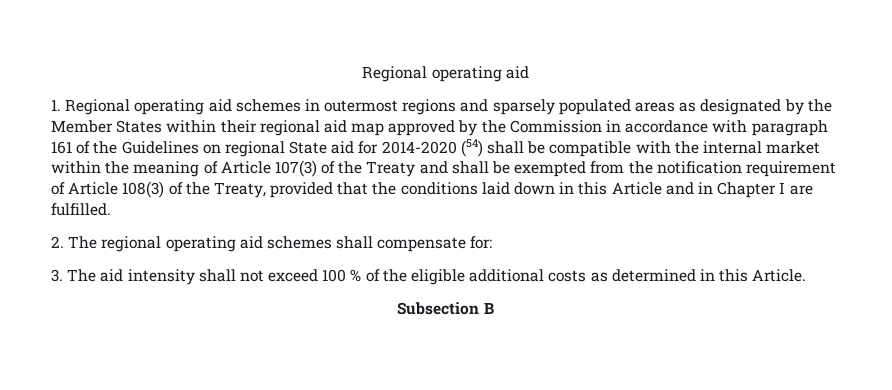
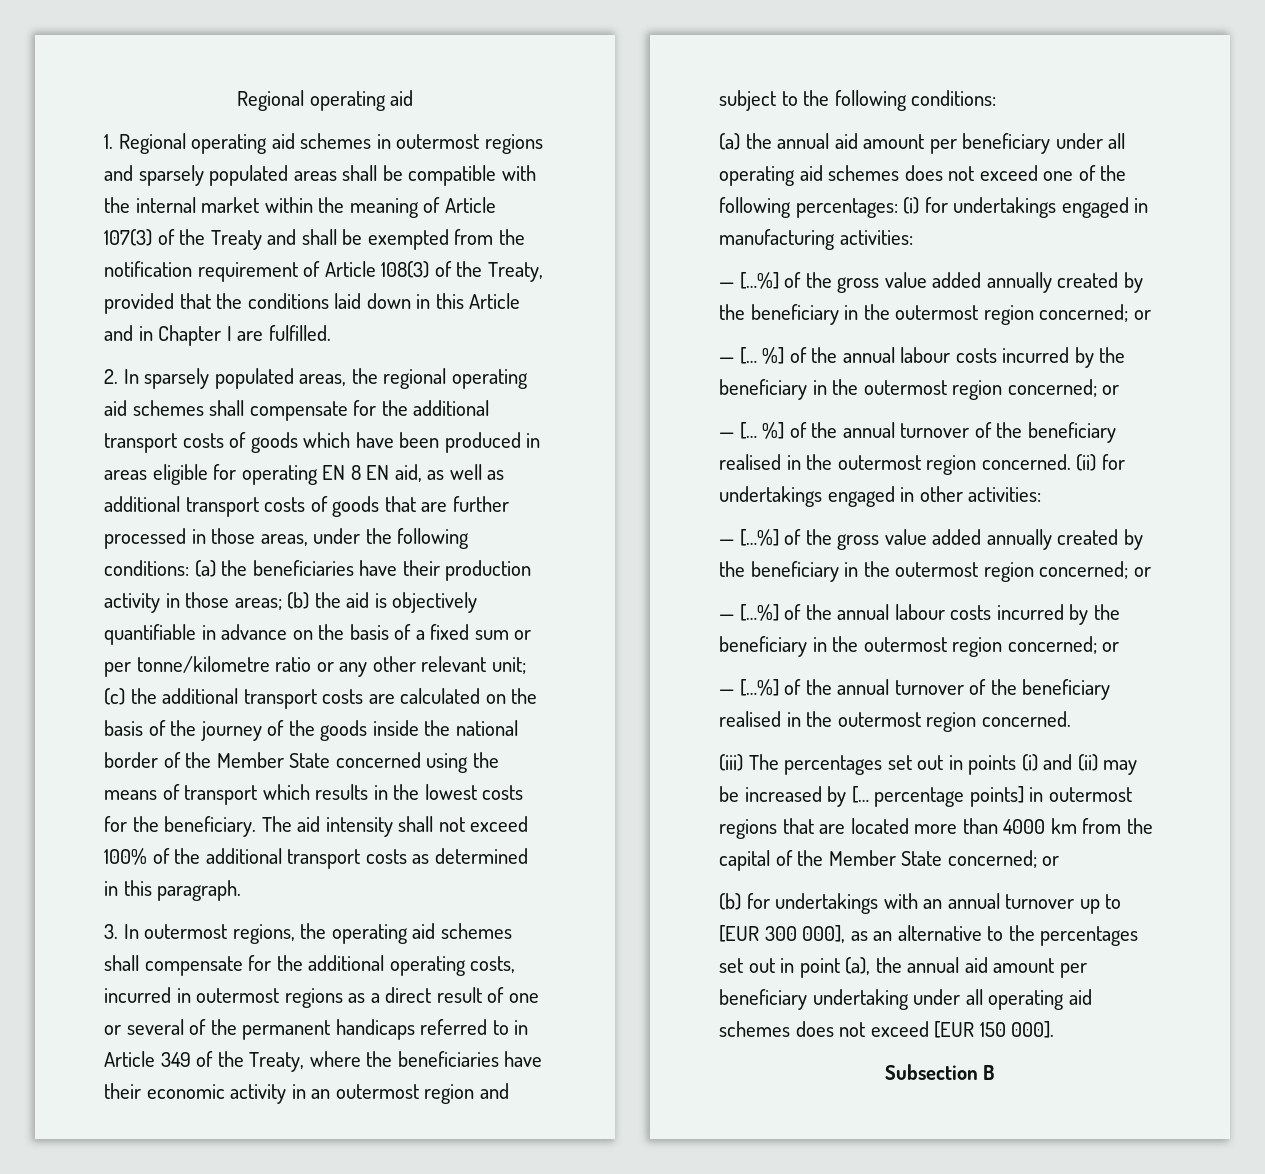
- 1. Regional operating aid schemes in outermost regions and sparsely populated areas as designated by the Member States within their regional aid map approved by the Commission in accordance with paragraph 161 of the Guidelines on regional State aid for 2014-2020 (54) shall be compatible with the internal market within the meaning of Article 107(3) of the Treaty and shall be exempted from the notification requirement of Article 108(3) of the Treaty, provided that the conditions laid down in this Article and in Chapter I are fulfilled.
+ 1. Regional operating aid schemes in outermost regions and sparsely populated areas shall be compatible with the internal market within the meaning of Article 107(3) of the Treaty and shall be exempted from the notification requirement of Article 108(3) of the Treaty, provided that the conditions laid down in this Article and in Chapter I are fulfilled.
- 2. The regional operating aid schemes shall compensate for:
- 3. The aid intensity shall not exceed 100 % of the eligible additional costs as determined in this Article.
+ 2. In sparsely populated areas, the regional operating aid schemes shall compensate for the additional transport costs of goods which have been produced in areas eligible for operating EN 8 EN aid, as well as additional transport costs of goods that are further processed in those areas, under the following conditions: (a) the beneficiaries have their production activity in those areas; (b) the aid is objectively quantifiable in advance on the basis of a fixed sum or per tonne/kilometre ratio or any other relevant unit; (c) the additional transport costs are calculated on the basis of the journey of the goods inside the national border of the Member State concerned using the means of transport which results in the lowest costs for the beneficiary. The aid intensity shall not exceed 100% of the additional transport costs as determined in this paragraph.
+ 3. In outermost regions, the operating aid schemes shall compensate for the additional operating costs, incurred in outermost regions as a direct result of one or several of the permanent handicaps referred to in Article 349 of the Treaty, where the beneficiaries have their economic activity in an outermost region and subject to the following conditions:
+ (a) the annual aid amount per beneficiary under all operating aid schemes does not exceed one of the following percentages: (i) for undertakings engaged in manufacturing activities:
+ — […%] of the gross value added annually created by the beneficiary in the outermost region concerned; or
+ — [… %] of the annual labour costs incurred by the beneficiary in the outermost region concerned; or
+ — [… %] of the annual turnover of the beneficiary realised in the outermost region concerned. (ii) for undertakings engaged in other activities:
+ — […%] of the gross value added annually created by the beneficiary in the outermost region concerned; or
+ — […%] of the annual labour costs incurred by the beneficiary in the outermost region concerned; or
+ — […%] of the annual turnover of the beneficiary realised in the outermost region concerned.
+ (iii) The percentages set out in points (i) and (ii) may be increased by [… percentage points] in outermost regions that are located more than 4000 km from the capital of the Member State concerned; or
+ (b) for undertakings with an annual turnover up to [EUR 300 000], as an alternative to the percentages set out in point (a), the annual aid amount per beneficiary undertaking under all operating aid schemes does not exceed [EUR 150 000].

